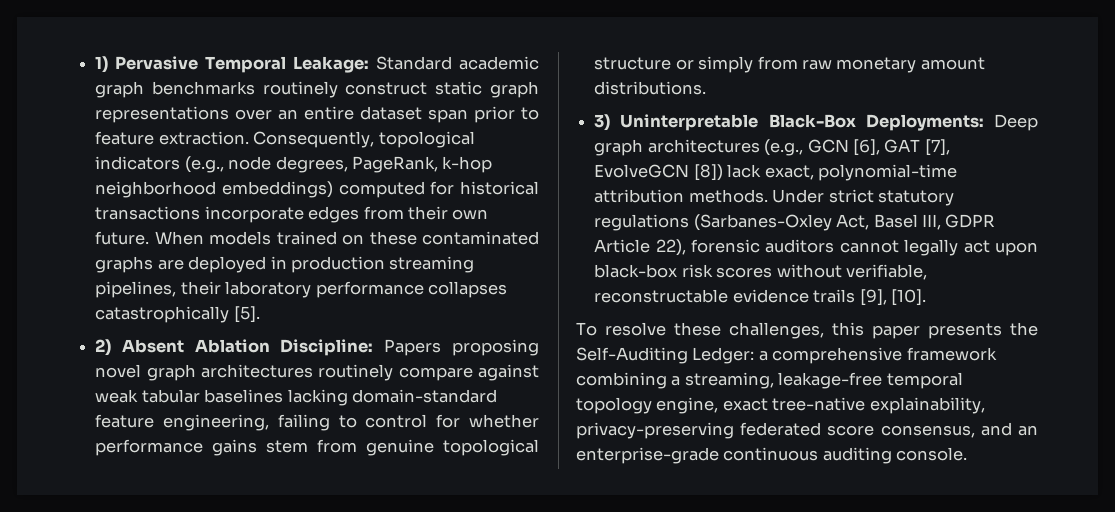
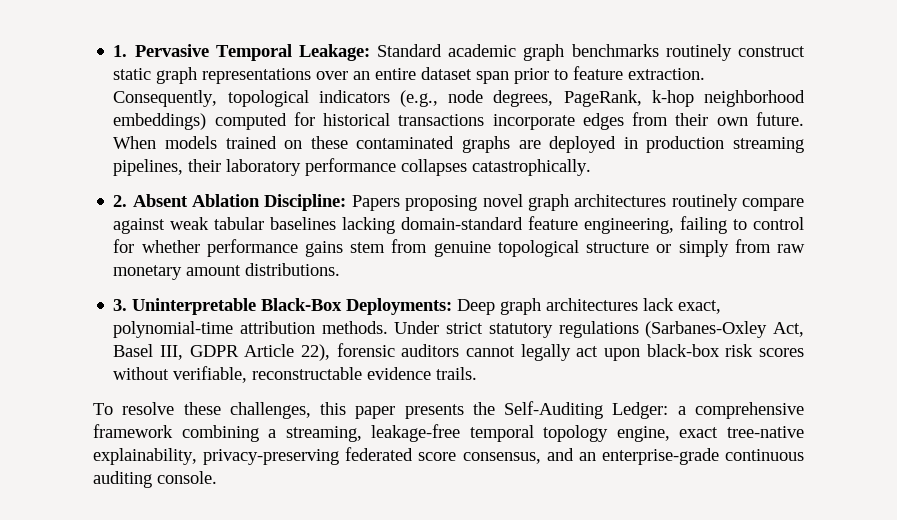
- 1) Pervasive Temporal Leakage: Standard academic graph benchmarks routinely construct static graph representations over an entire dataset span prior to feature extraction.
+ 1. Pervasive Temporal Leakage: Standard academic graph benchmarks routinely construct static graph representations over an entire dataset span prior to feature extraction.
- When models trained on these contaminated graphs are deployed in production streaming pipelines, their laboratory performance collapses catastrophically [5].
- 2) Absent Ablation Discipline: Papers proposing novel graph architectures routinely compare against weak tabular baselines lacking domain-standard feature engineering, failing to control for whether performance gains stem from genuine topological structure or simply from raw monetary amount distributions.
+ When models trained on these contaminated graphs are deployed in production streaming pipelines, their laboratory performance collapses catastrophically.
+ 2. Absent Ablation Discipline: Papers proposing novel graph architectures routinely compare against weak tabular baselines lacking domain-standard feature engineering, failing to control for whether performance gains stem from genuine topological structure or simply from raw monetary amount distributions.
- 3) Uninterpretable Black-Box Deployments: Deep graph architectures (e.g., GCN [6], GAT [7], EvolveGCN [8]) lack exact, polynomial-time attribution methods.
+ 3. Uninterpretable Black-Box Deployments: Deep graph architectures lack exact, polynomial-time attribution methods.
- Under strict statutory regulations (Sarbanes-Oxley Act, Basel III, GDPR Article 22), forensic auditors cannot legally act upon black-box risk scores without verifiable, reconstructable evidence trails [9], [10].
+ Under strict statutory regulations (Sarbanes-Oxley Act, Basel III, GDPR Article 22), forensic auditors cannot legally act upon black-box risk scores without verifiable, reconstructable evidence trails.

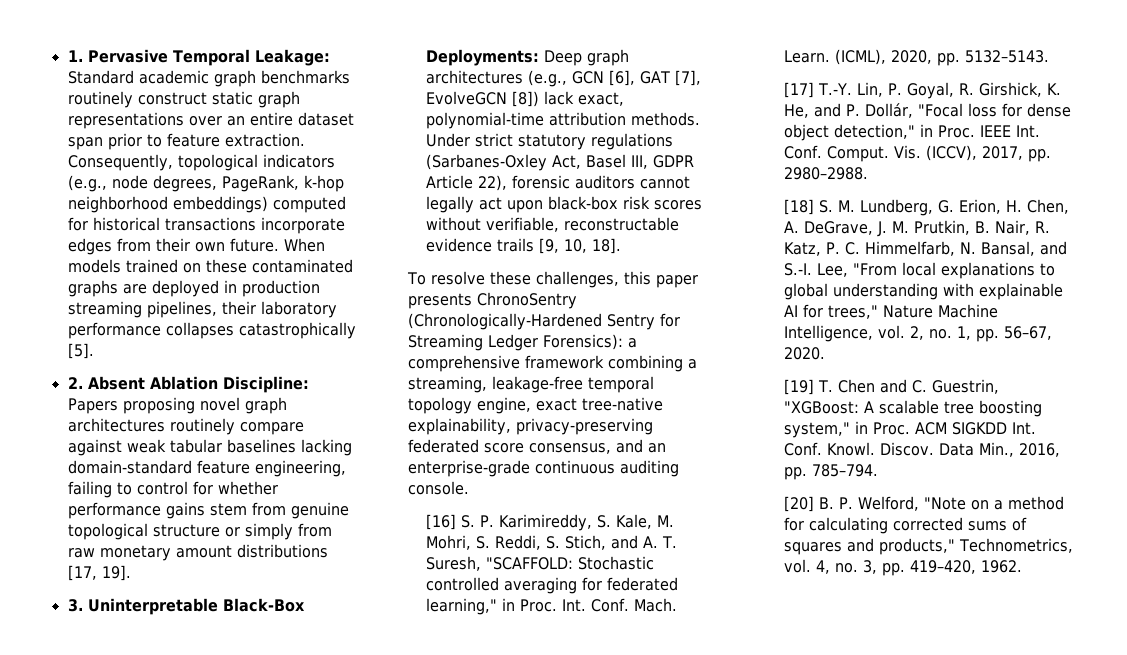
- When models trained on these contaminated graphs are deployed in production streaming pipelines, their laboratory performance collapses catastrophically.
+ When models trained on these contaminated graphs are deployed in production streaming pipelines, their laboratory performance collapses catastrophically [5].
- 2. Absent Ablation Discipline: Papers proposing novel graph architectures routinely compare against weak tabular baselines lacking domain-standard feature engineering, failing to control for whether performance gains stem from genuine topological structure or simply from raw monetary amount distributions.
+ 2. Absent Ablation Discipline: Papers proposing novel graph architectures routinely compare against weak tabular baselines lacking domain-standard feature engineering, failing to control for whether performance gains stem from genuine topological structure or simply from raw monetary amount distributions [17, 19].
- 3. Uninterpretable Black-Box Deployments: Deep graph architectures lack exact, polynomial-time attribution methods.
+ 3. Uninterpretable Black-Box Deployments: Deep graph architectures (e.g., GCN [6], GAT [7], EvolveGCN [8]) lack exact, polynomial-time attribution methods.
- Under strict statutory regulations (Sarbanes-Oxley Act, Basel III, GDPR Article 22), forensic auditors cannot legally act upon black-box risk scores without verifiable, reconstructable evidence trails.
+ Under strict statutory regulations (Sarbanes-Oxley Act, Basel III, GDPR Article 22), forensic auditors cannot legally act upon black-box risk scores without verifiable, reconstructable evidence trails [9, 10, 18].
- To resolve these challenges, this paper presents the Self-Auditing Ledger: a comprehensive framework combining a streaming, leakage-free temporal topology engine, exact tree-native explainability, privacy-preserving federated score consensus, and an enterprise-grade continuous auditing console.
+ To resolve these challenges, this paper presents ChronoSentry (Chronologically-Hardened Sentry for Streaming Ledger Forensics): a comprehensive framework combining a streaming, leakage-free temporal topology engine, exact tree-native explainability, privacy-preserving federated score consensus, and an enterprise-grade continuous auditing console.
+ [16] S. P. Karimireddy, S. Kale, M. Mohri, S. Reddi, S. Stich, and A. T. Suresh, "SCAFFOLD: Stochastic controlled averaging for federated learning," in Proc. Int. Conf. Mach. Learn. (ICML), 2020, pp. 5132–5143.
+ [17] T.-Y. Lin, P. Goyal, R. Girshick, K. He, and P. Dollár, "Focal loss for dense object detection," in Proc. IEEE Int. Conf. Comput. Vis. (ICCV), 2017, pp. 2980–2988.
+ [18] S. M. Lundberg, G. Erion, H. Chen, A. DeGrave, J. M. Prutkin, B. Nair, R. Katz, P. C. Himmelfarb, N. Bansal, and S.-I. Lee, "From local explanations to global understanding with explainable AI for trees," Nature Machine Intelligence, vol. 2, no. 1, pp. 56–67, 2020.
+ [19] T. Chen and C. Guestrin, "XGBoost: A scalable tree boosting system," in Proc. ACM SIGKDD Int. Conf. Knowl. Discov. Data Min., 2016, pp. 785–794.
+ [20] B. P. Welford, "Note on a method for calculating corrected sums of squares and products," Technometrics, vol. 4, no. 3, pp. 419–420, 1962.

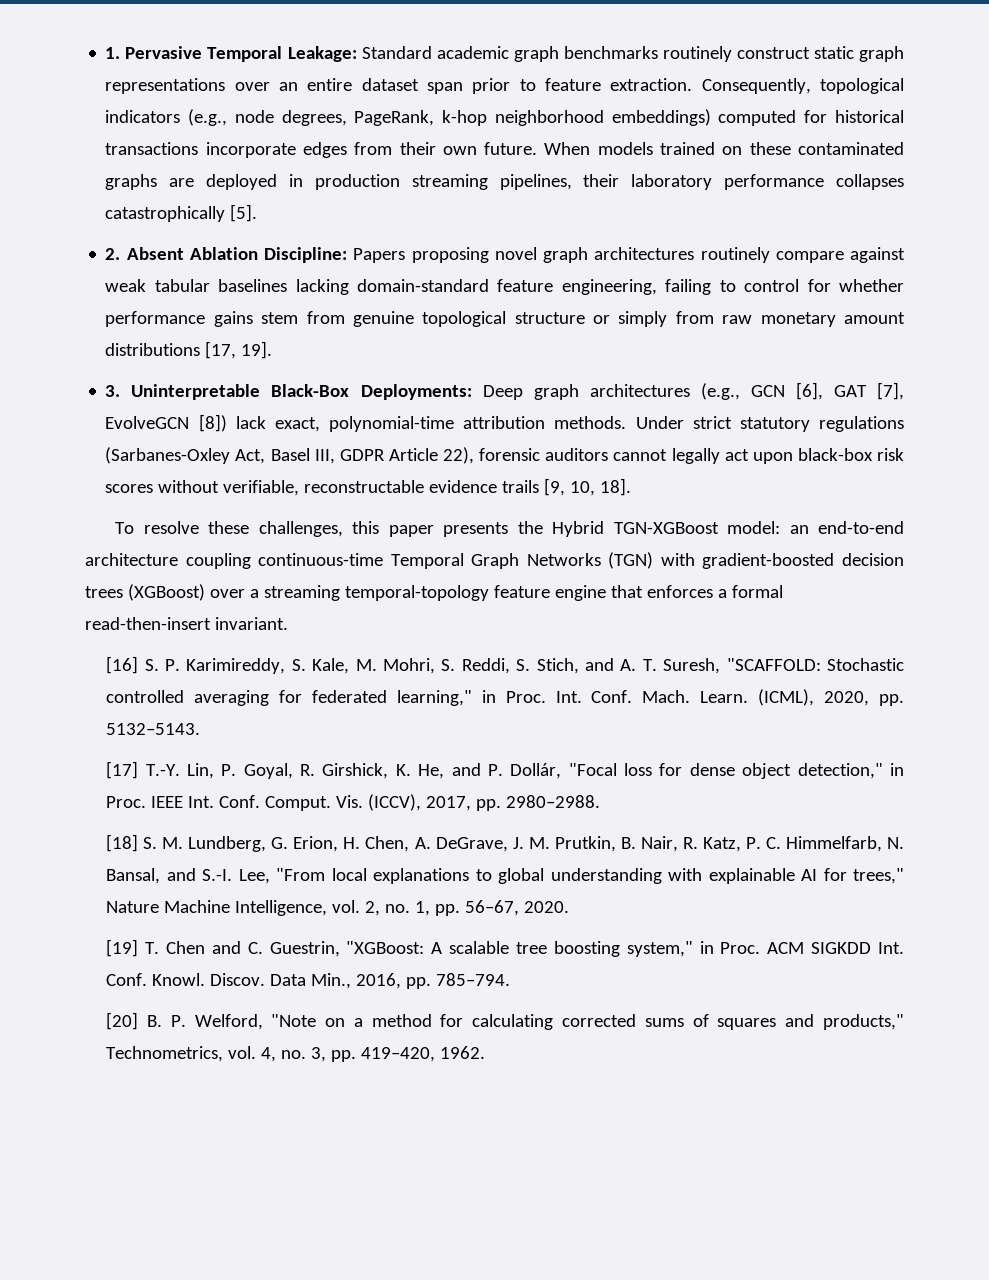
- To resolve these challenges, this paper presents ChronoSentry (Chronologically-Hardened Sentry for Streaming Ledger Forensics): a comprehensive framework combining a streaming, leakage-free temporal topology engine, exact tree-native explainability, privacy-preserving federated score consensus, and an enterprise-grade continuous auditing console.
+ To resolve these challenges, this paper presents the Hybrid TGN-XGBoost model: an end-to-end architecture coupling continuous-time Temporal Graph Networks (TGN) with gradient-boosted decision trees (XGBoost) over a streaming temporal-topology feature engine that enforces a formal read-then-insert invariant.

